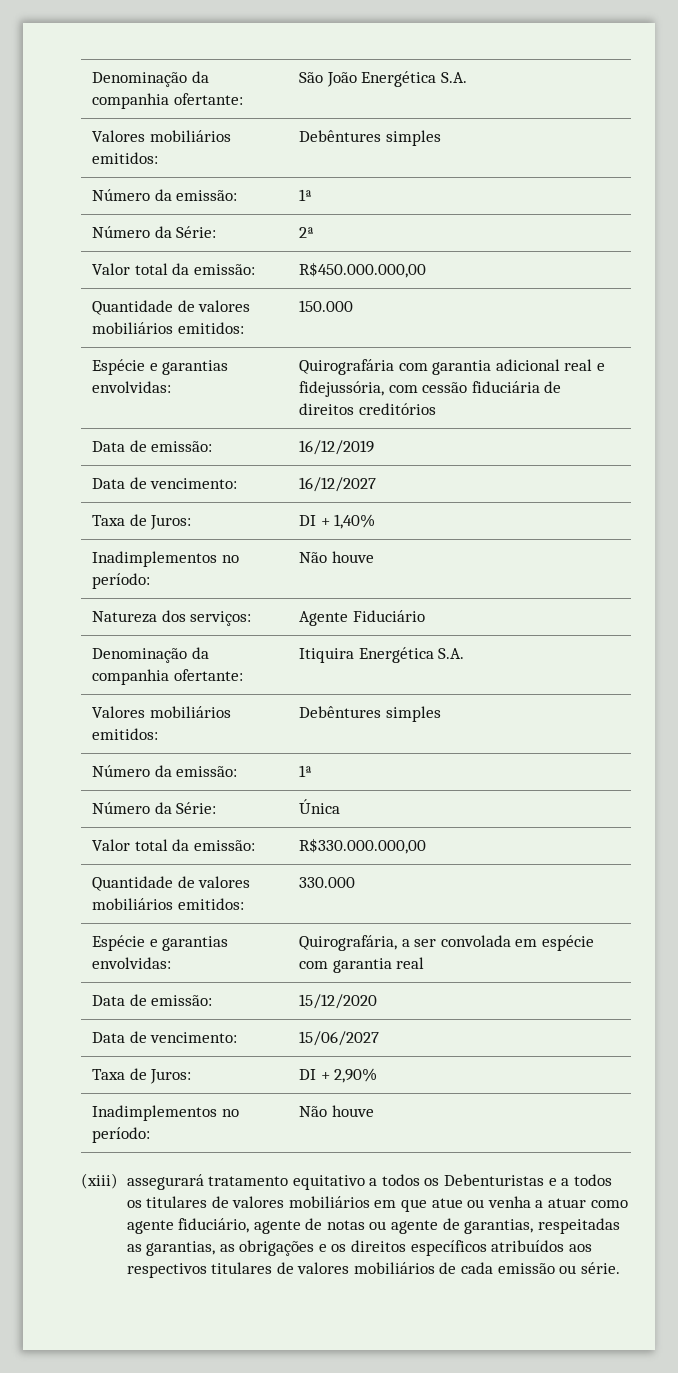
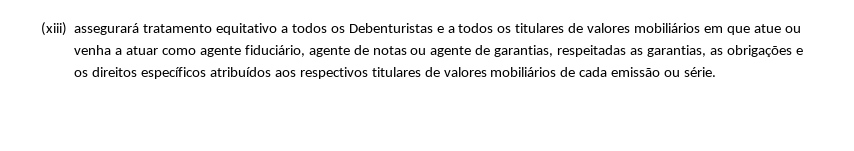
- Denominação da companhia ofertante: | São João Energética S.A.
- Valores mobiliários emitidos: | Debêntures simples
- Número da emissão: | 1ª
- Número da Série: | 2ª
- Valor total da emissão: | R$450.000.000,00
- Quantidade de valores mobiliários emitidos: | 150.000
- Espécie e garantias envolvidas: | Quirografária com garantia adicional real e fidejussória, com cessão fiduciária de direitos creditórios
- Data de emissão: | 16/12/2019
- Data de vencimento: | 16/12/2027
- Taxa de Juros: | DI + 1,40%
- Inadimplementos no período: | Não houve
- Natureza dos serviços: | Agente Fiduciário
- Denominação da companhia ofertante: | Itiquira Energética S.A.
- Valores mobiliários emitidos: | Debêntures simples
- Número da emissão: | 1ª
- Número da Série: | Única
- Valor total da emissão: | R$330.000.000,00
- Quantidade de valores mobiliários emitidos: | 330.000
- Espécie e garantias envolvidas: | Quirografária, a ser convolada em espécie com garantia real
- Data de emissão: | 15/12/2020
- Data de vencimento: | 15/06/2027
- Taxa de Juros: | DI + 2,90%
- Inadimplementos no período: | Não houve

